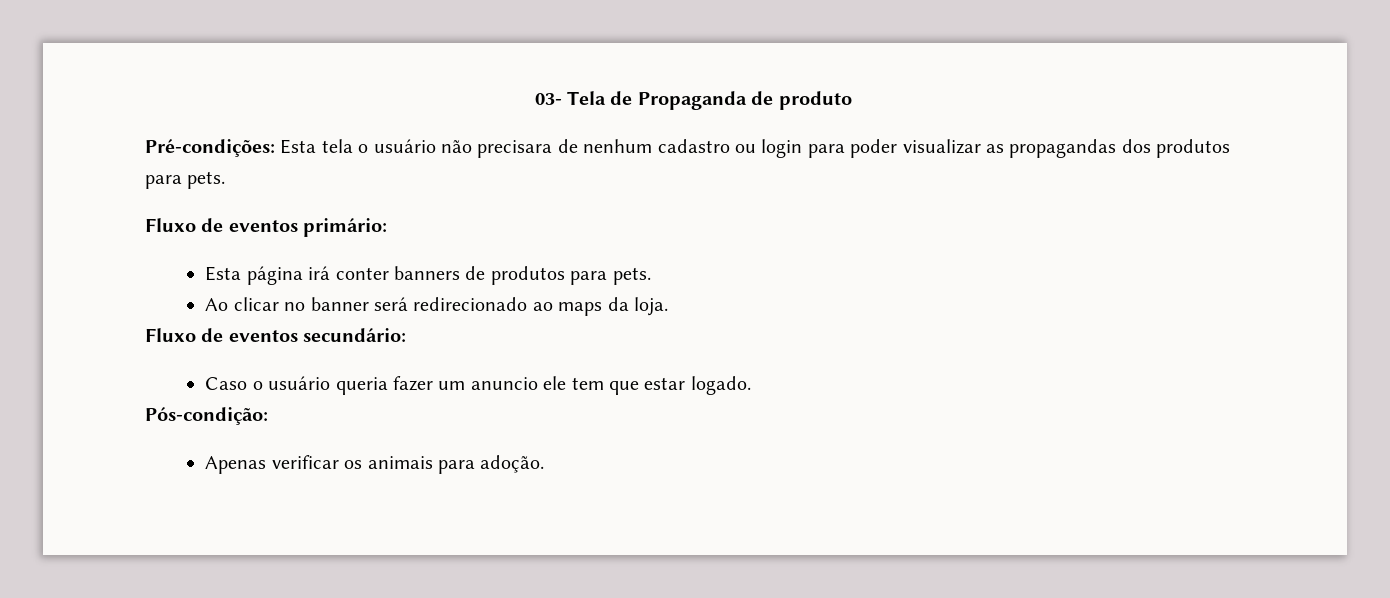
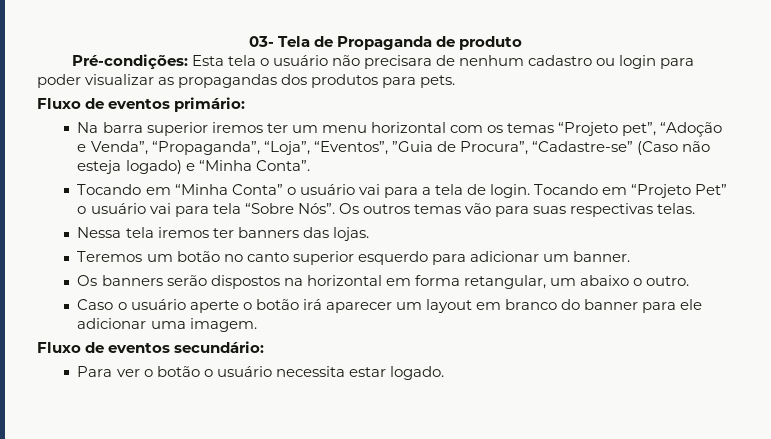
- Esta página irá conter banners de produtos para pets.
- Ao clicar no banner será redirecionado ao maps da loja.
+ Na barra superior iremos ter um menu horizontal com os temas “Projeto pet”, “Adoção e Venda”, “Propaganda”, “Loja”, “Eventos”, ”Guia de Procura”, “Cadastre-se” (Caso não esteja logado) e “Minha Conta”.
+ Tocando em “Minha Conta” o usuário vai para a tela de login. Tocando em “Projeto Pet” o usuário vai para tela “Sobre Nós”. Os outros temas vão para suas respectivas telas.
+ Nessa tela iremos ter banners das lojas.
+ Teremos um botão no canto superior esquerdo para adicionar um banner.
+ Os banners serão dispostos na horizontal em forma retangular, um abaixo o outro.
+ Caso o usuário aperte o botão irá aparecer um layout em branco do banner para ele adicionar uma imagem.
  Fluxo de eventos secundário:
- Caso o usuário queria fazer um anuncio ele tem que estar logado.
- Pós-condição:
- Apenas verificar os animais para adoção.
+ Para ver o botão o usuário necessita estar logado.

